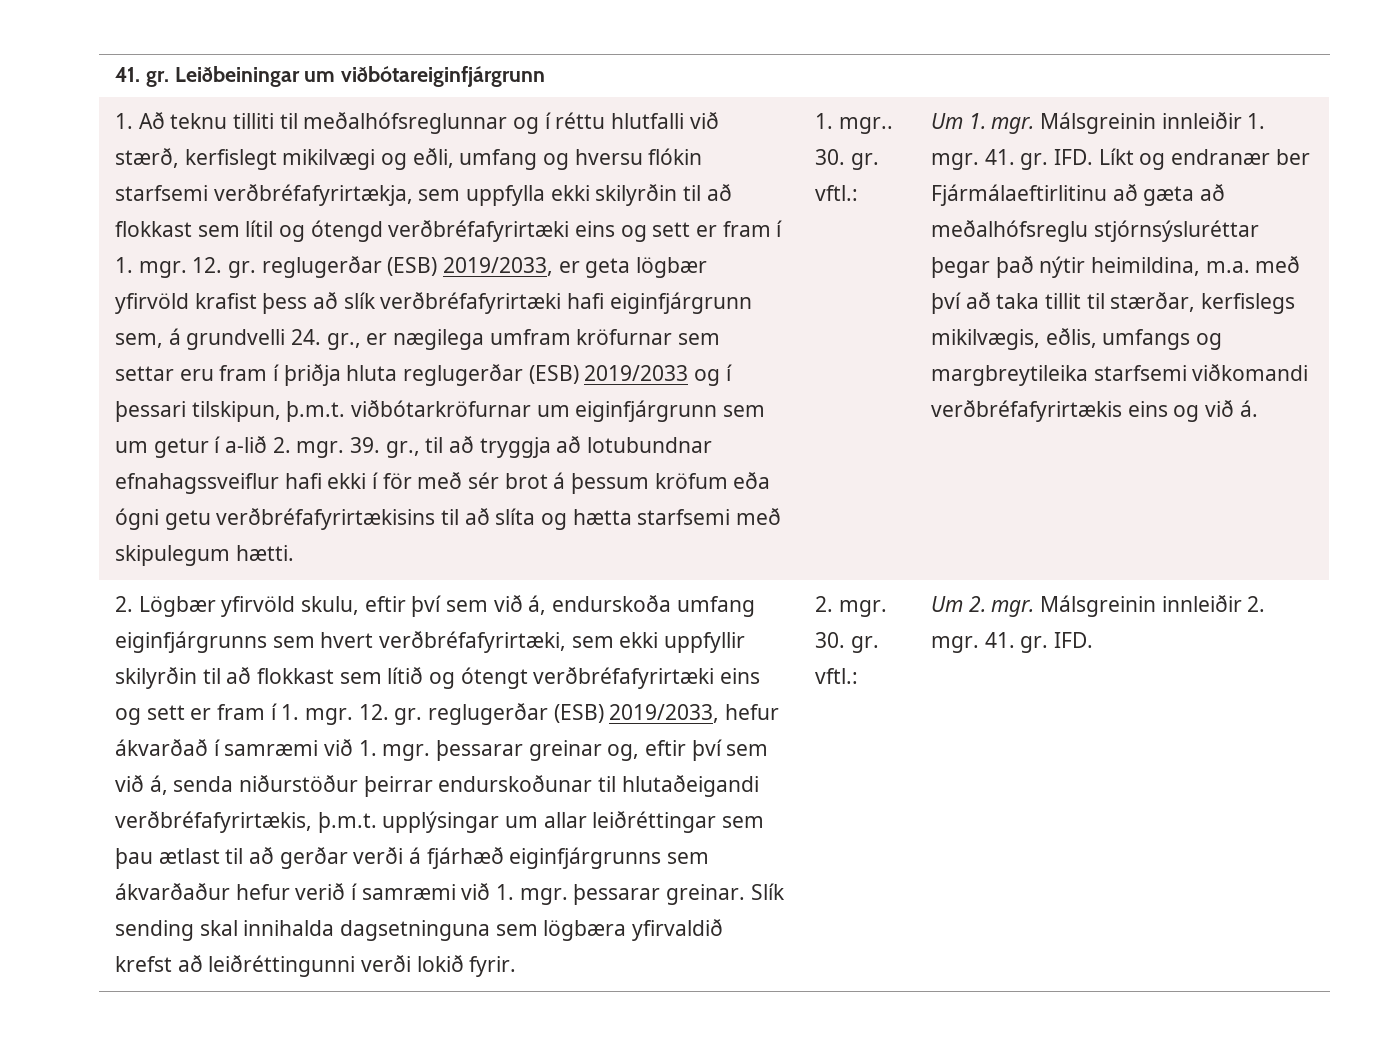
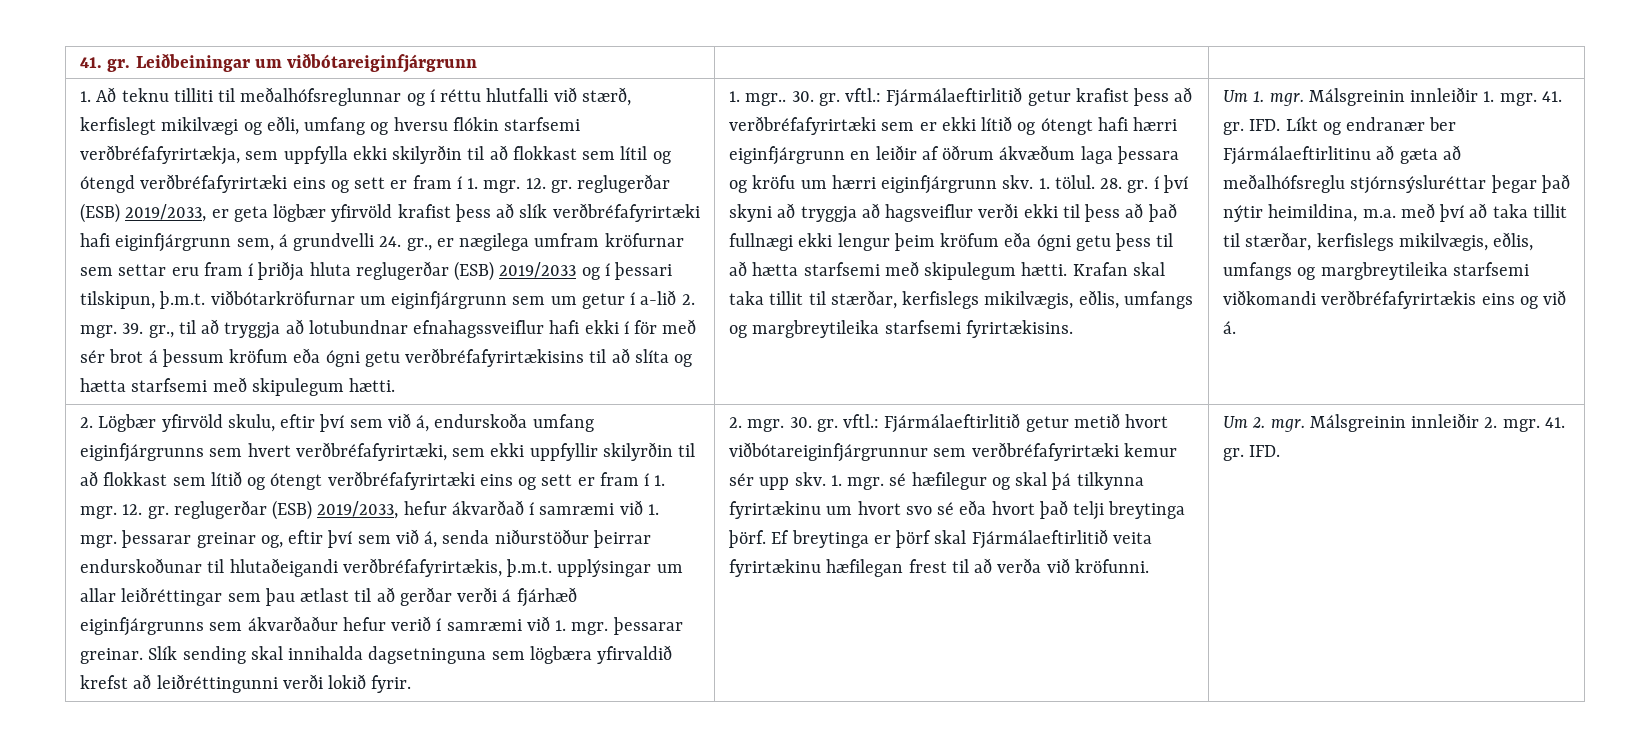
- 1. mgr.. 30. gr. vftl.:
+ 1. mgr.. 30. gr. vftl.: Fjármálaeftirlitið getur krafist þess að verðbréfafyrirtæki sem er ekki lítið og ótengt hafi hærri eiginfjárgrunn en leiðir af öðrum ákvæðum laga þessara og kröfu um hærri eiginfjárgrunn skv. 1. tölul. 28. gr. í því skyni að tryggja að hagsveiflur verði ekki til þess að það fullnægi ekki lengur þeim kröfum eða ógni getu þess til að hætta starfsemi með skipulegum hætti. Krafan skal taka tillit til stærðar, kerfislegs mikilvægis, eðlis, umfangs og margbreytileika starfsemi fyrirtækisins.
- 2. mgr. 30. gr. vftl.:
+ 2. mgr. 30. gr. vftl.: Fjármálaeftirlitið getur metið hvort viðbótareiginfjárgrunnur sem verðbréfafyrirtæki kemur sér upp skv. 1. mgr. sé hæfilegur og skal þá tilkynna fyrirtækinu um hvort svo sé eða hvort það telji breytinga þörf. Ef breytinga er þörf skal Fjármálaeftirlitið veita fyrirtækinu hæfilegan frest til að verða við kröfunni.

